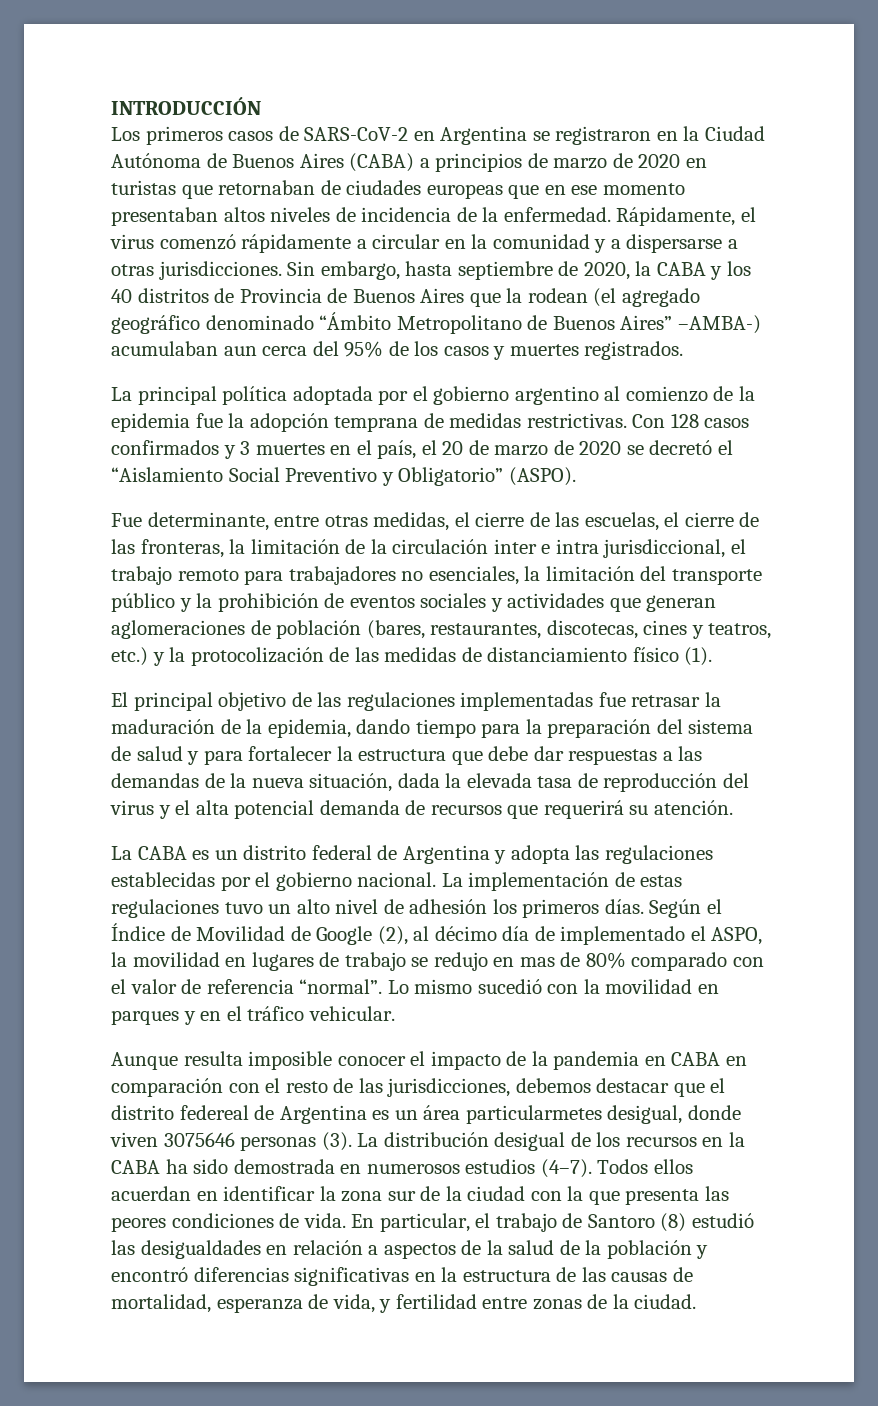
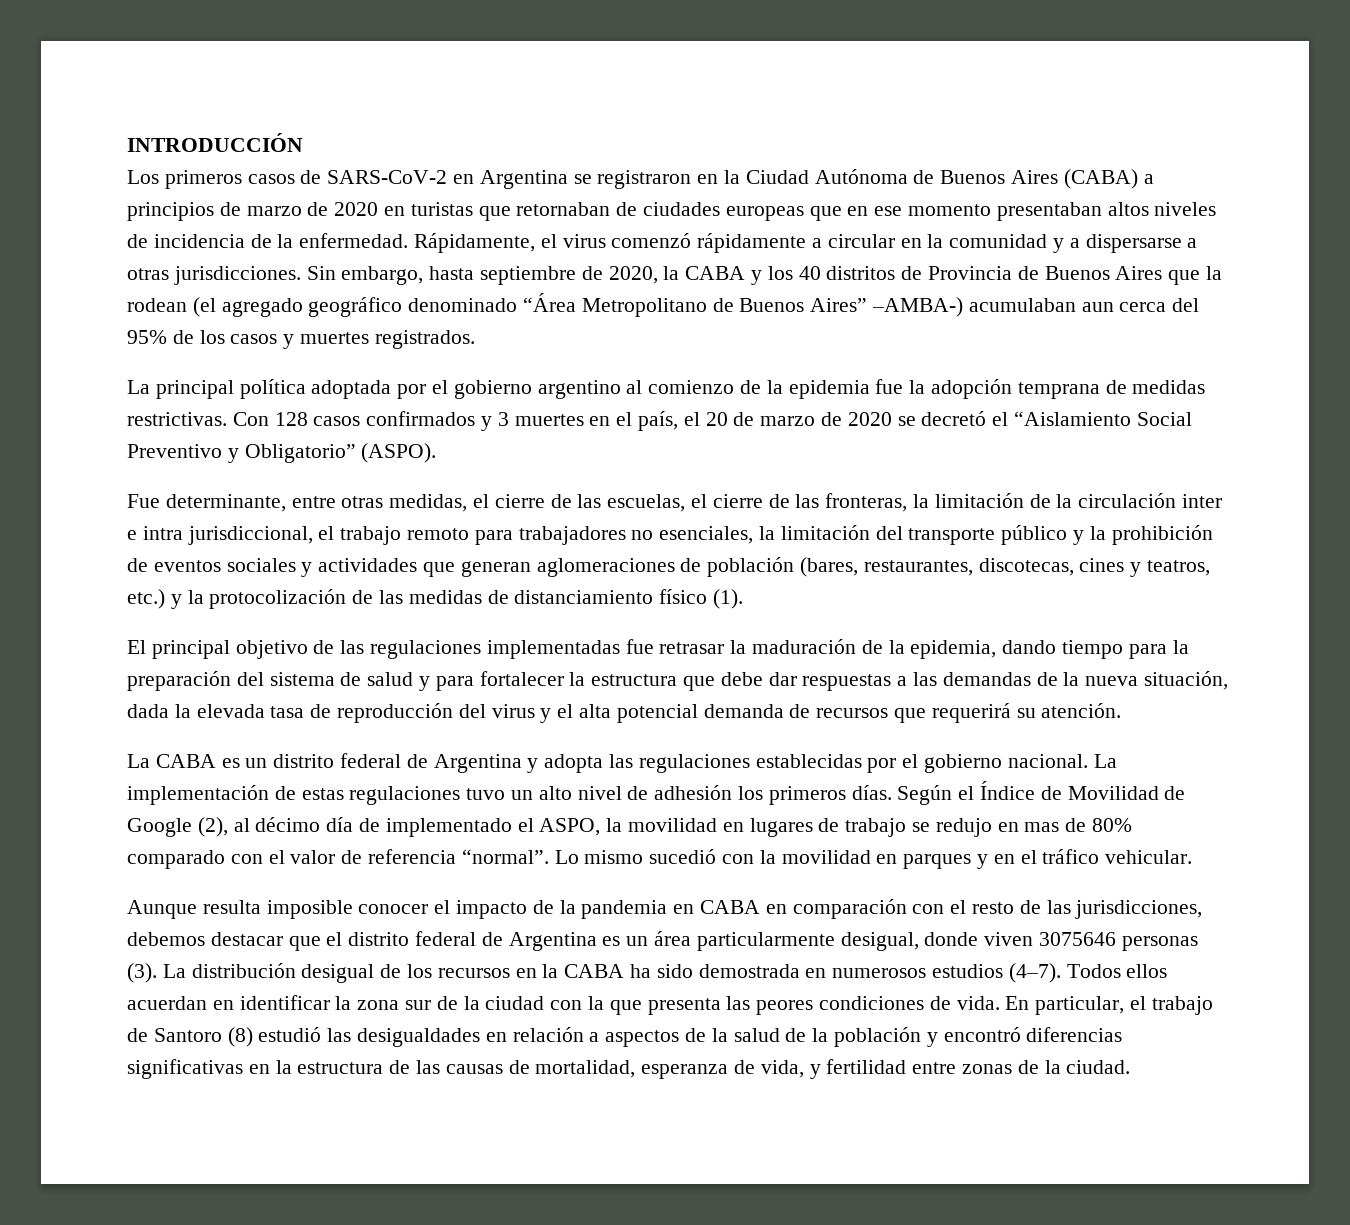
- Sin embargo, hasta septiembre de 2020, la CABA y los 40 distritos de Provincia de Buenos Aires que la rodean (el agregado geográfico denominado “Ámbito Metropolitano de Buenos Aires” –AMBA-) acumulaban aun cerca del 95% de los casos y muertes registrados.
+ Sin embargo, hasta septiembre de 2020, la CABA y los 40 distritos de Provincia de Buenos Aires que la rodean (el agregado geográfico denominado “Área Metropolitano de Buenos Aires” –AMBA-) acumulaban aun cerca del 95% de los casos y muertes registrados.
- Aunque resulta imposible conocer el impacto de la pandemia en CABA en comparación con el resto de las jurisdicciones, debemos destacar que el distrito federeal de Argentina es un área particularmetes desigual, donde viven 3075646 personas (3).
+ Aunque resulta imposible conocer el impacto de la pandemia en CABA en comparación con el resto de las jurisdicciones, debemos destacar que el distrito federal de Argentina es un área particularmente desigual, donde viven 3075646 personas (3).

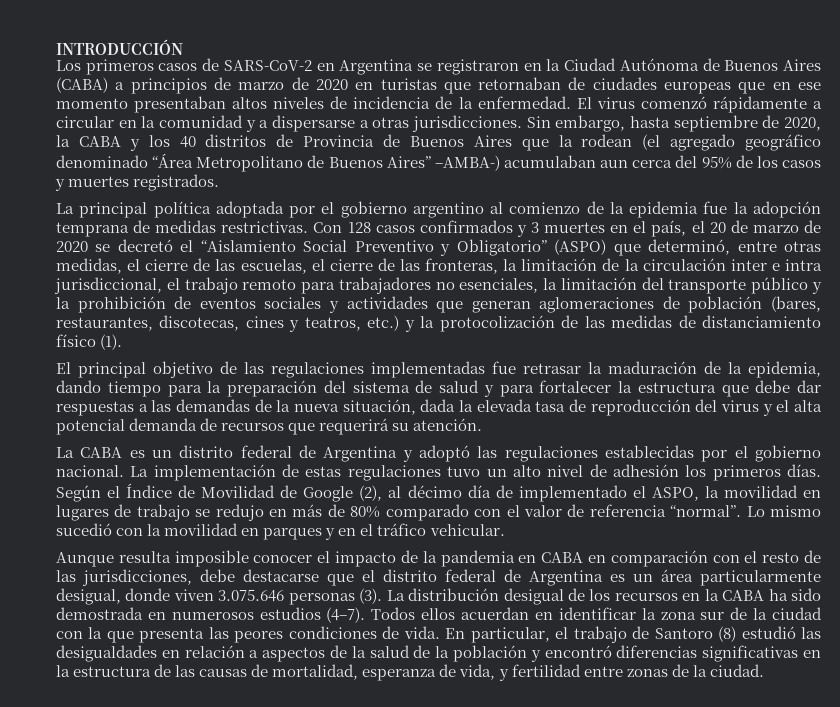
- Rápidamente, el virus comenzó rápidamente a circular en la comunidad y a dispersarse a otras jurisdicciones.
+ El virus comenzó rápidamente a circular en la comunidad y a dispersarse a otras jurisdicciones.
- Con 128 casos confirmados y 3 muertes en el país, el 20 de marzo de 2020 se decretó el “Aislamiento Social Preventivo y Obligatorio” (ASPO).
- Fue determinante, entre otras medidas, el cierre de las escuelas, el cierre de las fronteras, la limitación de la circulación inter e intra jurisdiccional, el trabajo remoto para trabajadores no esenciales, la limitación del transporte público y la prohibición de eventos sociales y actividades que generan aglomeraciones de población (bares, restaurantes, discotecas, cines y teatros, etc.) y la protocolización de las medidas de distanciamiento físico (1).
+ Con 128 casos confirmados y 3 muertes en el país, el 20 de marzo de 2020 se decretó el “Aislamiento Social Preventivo y Obligatorio” (ASPO) que determinó, entre otras medidas, el cierre de las escuelas, el cierre de las fronteras, la limitación de la circulación inter e intra jurisdiccional, el trabajo remoto para trabajadores no esenciales, la limitación del transporte público y la prohibición de eventos sociales y actividades que generan aglomeraciones de población (bares, restaurantes, discotecas, cines y teatros, etc.) y la protocolización de las medidas de distanciamiento físico (1).
- La CABA es un distrito federal de Argentina y adopta las regulaciones establecidas por el gobierno nacional.
+ La CABA es un distrito federal de Argentina y adoptó las regulaciones establecidas por el gobierno nacional.
- Según el Índice de Movilidad de Google (2), al décimo día de implementado el ASPO, la movilidad en lugares de trabajo se redujo en mas de 80% comparado con el valor de referencia “normal”.
+ Según el Índice de Movilidad de Google (2), al décimo día de implementado el ASPO, la movilidad en lugares de trabajo se redujo en más de 80% comparado con el valor de referencia “normal”.
- Aunque resulta imposible conocer el impacto de la pandemia en CABA en comparación con el resto de las jurisdicciones, debemos destacar que el distrito federal de Argentina es un área particularmente desigual, donde viven 3075646 personas (3).
+ Aunque resulta imposible conocer el impacto de la pandemia en CABA en comparación con el resto de las jurisdicciones, debe destacarse que el distrito federal de Argentina es un área particularmente desigual, donde viven 3.075.646 personas (3).

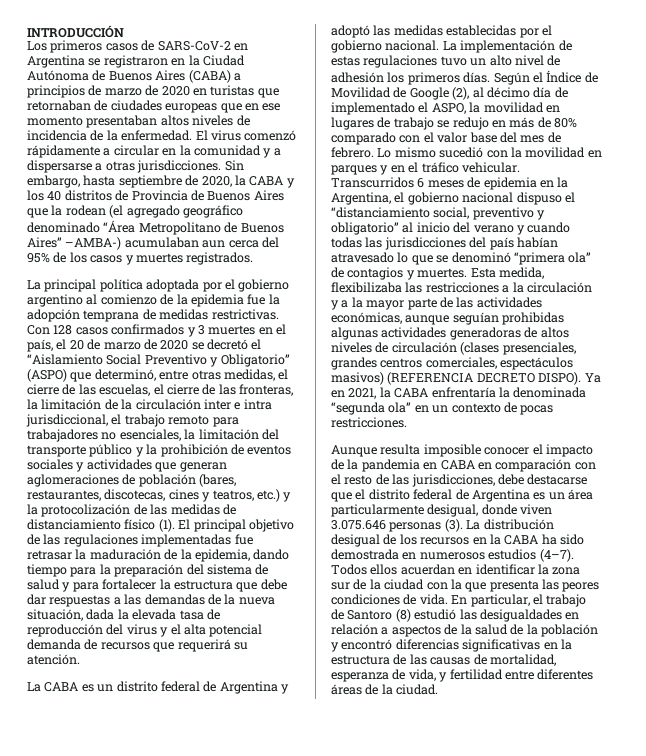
- Con 128 casos confirmados y 3 muertes en el país, el 20 de marzo de 2020 se decretó el “Aislamiento Social Preventivo y Obligatorio” (ASPO) que determinó, entre otras medidas, el cierre de las escuelas, el cierre de las fronteras, la limitación de la circulación inter e intra jurisdiccional, el trabajo remoto para trabajadores no esenciales, la limitación del transporte público y la prohibición de eventos sociales y actividades que generan aglomeraciones de población (bares, restaurantes, discotecas, cines y teatros, etc.) y la protocolización de las medidas de distanciamiento físico (1).
- El principal objetivo de las regulaciones implementadas fue retrasar la maduración de la epidemia, dando tiempo para la preparación del sistema de salud y para fortalecer la estructura que debe dar respuestas a las demandas de la nueva situación, dada la elevada tasa de reproducción del virus y el alta potencial demanda de recursos que requerirá su atención.
+ Con 128 casos confirmados y 3 muertes en el país, el 20 de marzo de 2020 se decretó el “Aislamiento Social Preventivo y Obligatorio” (ASPO) que determinó, entre otras medidas, el cierre de las escuelas, el cierre de las fronteras, la limitación de la circulación inter e intra jurisdiccional, el trabajo remoto para trabajadores no esenciales, la limitación del transporte público y la prohibición de eventos sociales y actividades que generan aglomeraciones de población (bares, restaurantes, discotecas, cines y teatros, etc.) y la protocolización de las medidas de distanciamiento físico (1). El principal objetivo de las regulaciones implementadas fue retrasar la maduración de la epidemia, dando tiempo para la preparación del sistema de salud y para fortalecer la estructura que debe dar respuestas a las demandas de la nueva situación, dada la elevada tasa de reproducción del virus y el alta potencial demanda de recursos que requerirá su atención.
- La CABA es un distrito federal de Argentina y adoptó las regulaciones establecidas por el gobierno nacional.
+ La CABA es un distrito federal de Argentina y adoptó las medidas establecidas por el gobierno nacional.
- Según el Índice de Movilidad de Google (2), al décimo día de implementado el ASPO, la movilidad en lugares de trabajo se redujo en más de 80% comparado con el valor de referencia “normal”.
+ Según el Índice de Movilidad de Google (2), al décimo día de implementado el ASPO, la movilidad en lugares de trabajo se redujo en más de 80% comparado con el valor base del mes de febrero.
+ Transcurridos 6 meses de epidemia en la Argentina, el gobierno nacional dispuso el “distanciamiento social, preventivo y obligatorio” al inicio del verano y cuando todas las jurisdicciones del país habían atravesado lo que se denominó “primera ola” de contagios y muertes. Esta medida, flexibilizaba las restricciones a la circulación y a la mayor parte de las actividades económicas, aunque seguían prohibidas algunas actividades generadoras de altos niveles de circulación (clases presenciales, grandes centros comerciales, espectáculos masivos) (REFERENCIA DECRETO DISPO). Ya en 2021, la CABA enfrentaría la denominada “segunda ola” en un contexto de pocas restricciones.
- En particular, el trabajo de Santoro (8) estudió las desigualdades en relación a aspectos de la salud de la población y encontró diferencias significativas en la estructura de las causas de mortalidad, esperanza de vida, y fertilidad entre zonas de la ciudad.
+ En particular, el trabajo de Santoro (8) estudió las desigualdades en relación a aspectos de la salud de la población y encontró diferencias significativas en la estructura de las causas de mortalidad, esperanza de vida, y fertilidad entre diferentes áreas de la ciudad.

